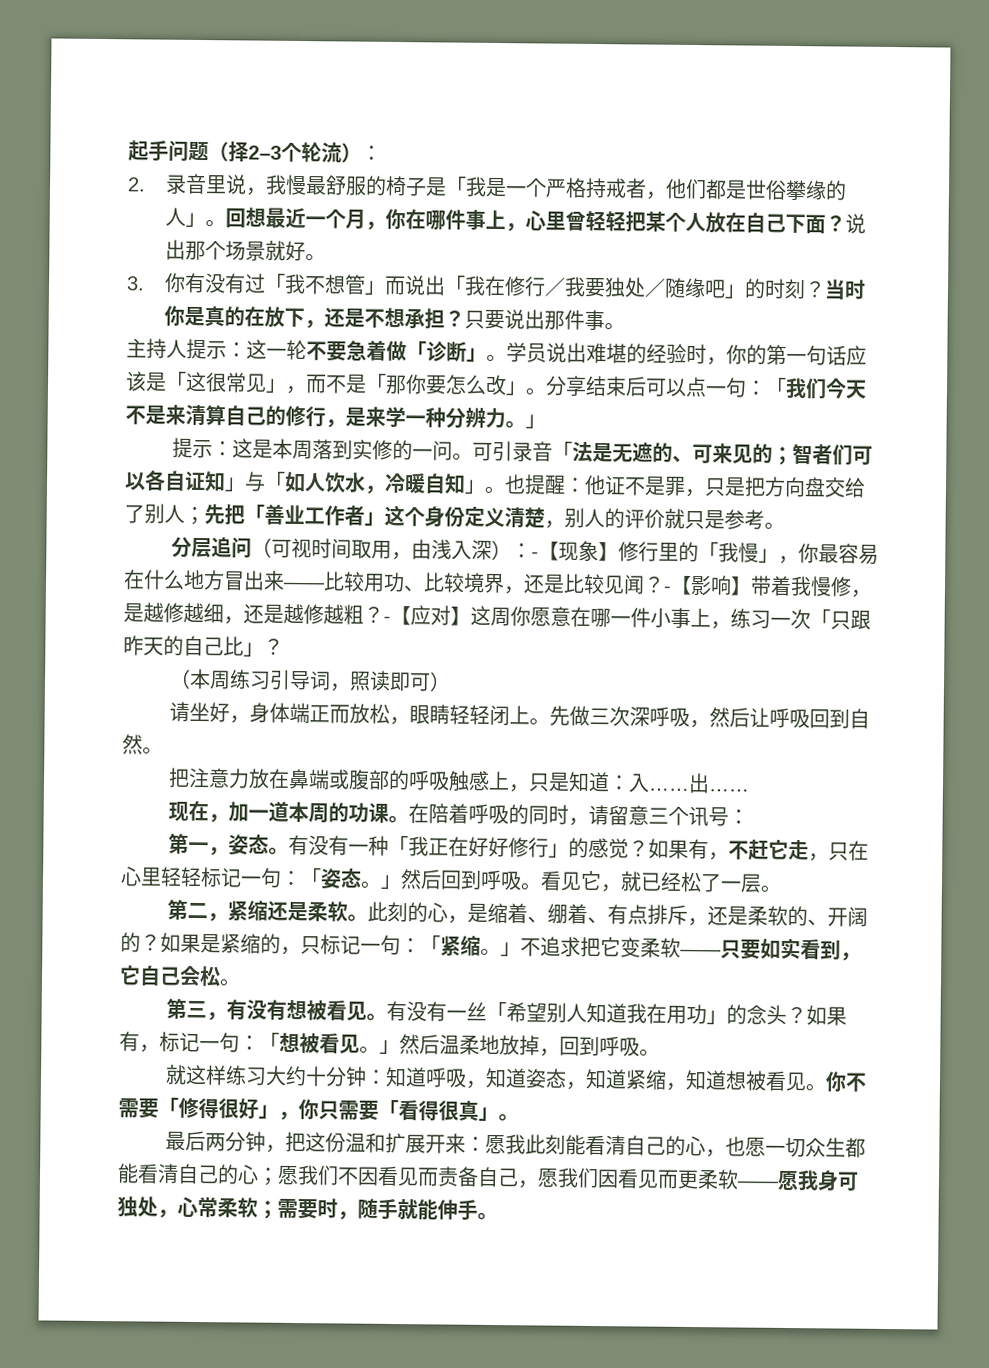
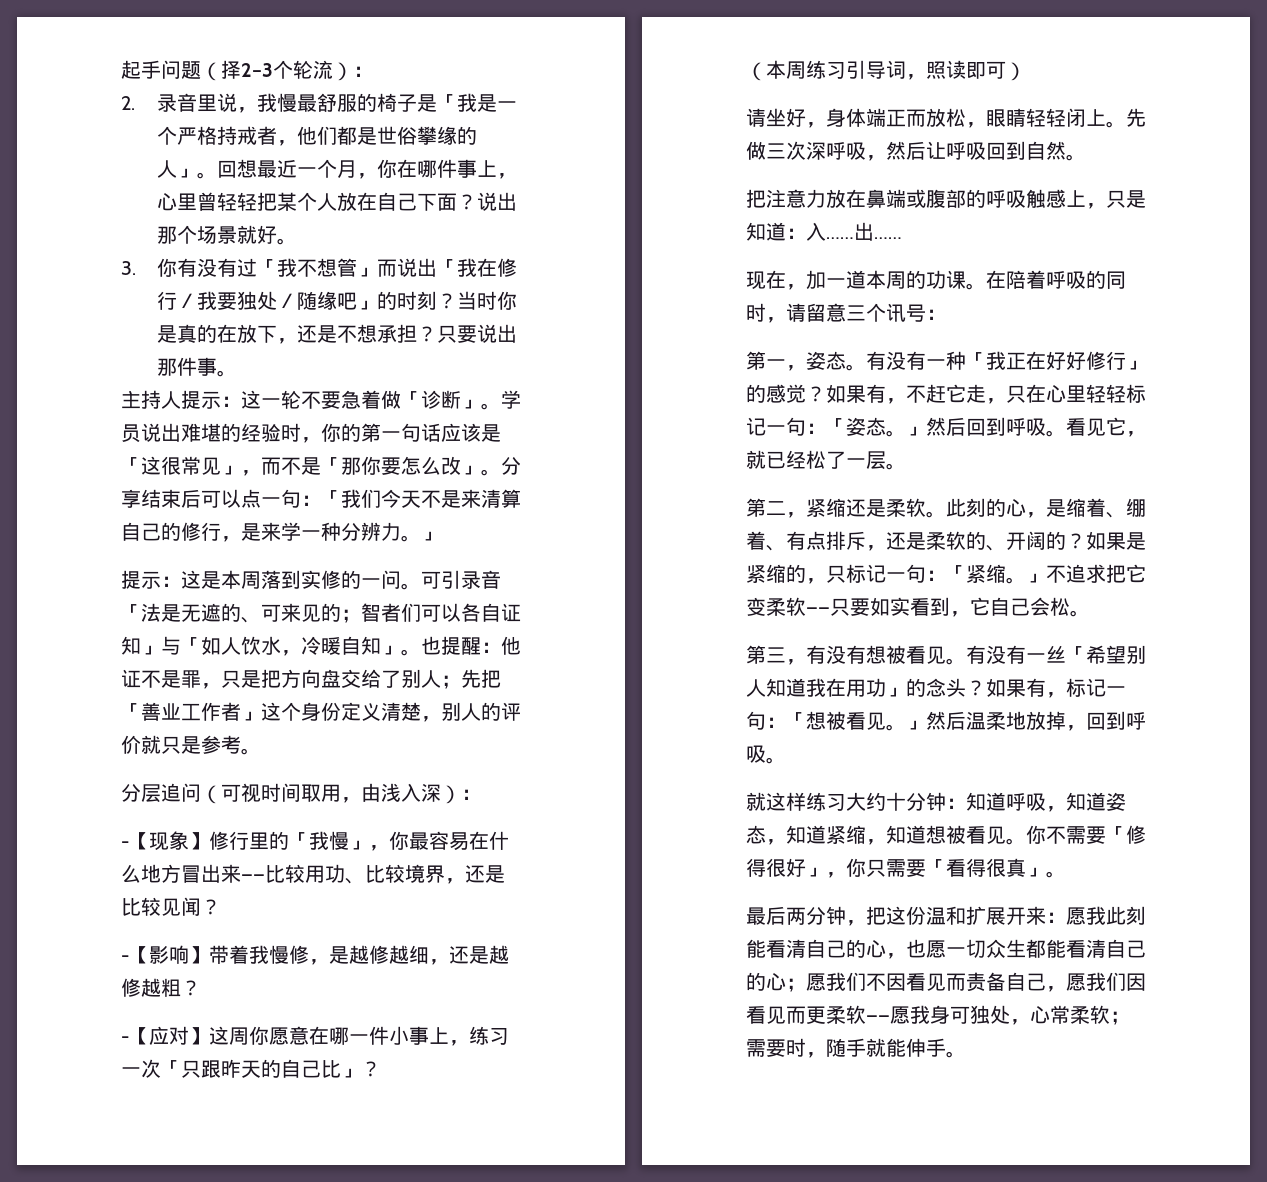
- 分层追问（可视时间取用，由浅入深）：-【现象】修行里的「我慢」，你最容易在什么地方冒出来——比较用功、比较境界，还是比较见闻？-【影响】带着我慢修，是越修越细，还是越修越粗？-【应对】这周你愿意在哪一件小事上，练习一次「只跟昨天的自己比」？
+ 分层追问（可视时间取用，由浅入深）：
+ -【现象】修行里的「我慢」，你最容易在什么地方冒出来——比较用功、比较境界，还是比较见闻？
+ -【影响】带着我慢修，是越修越细，还是越修越粗？
+ -【应对】这周你愿意在哪一件小事上，练习一次「只跟昨天的自己比」？

